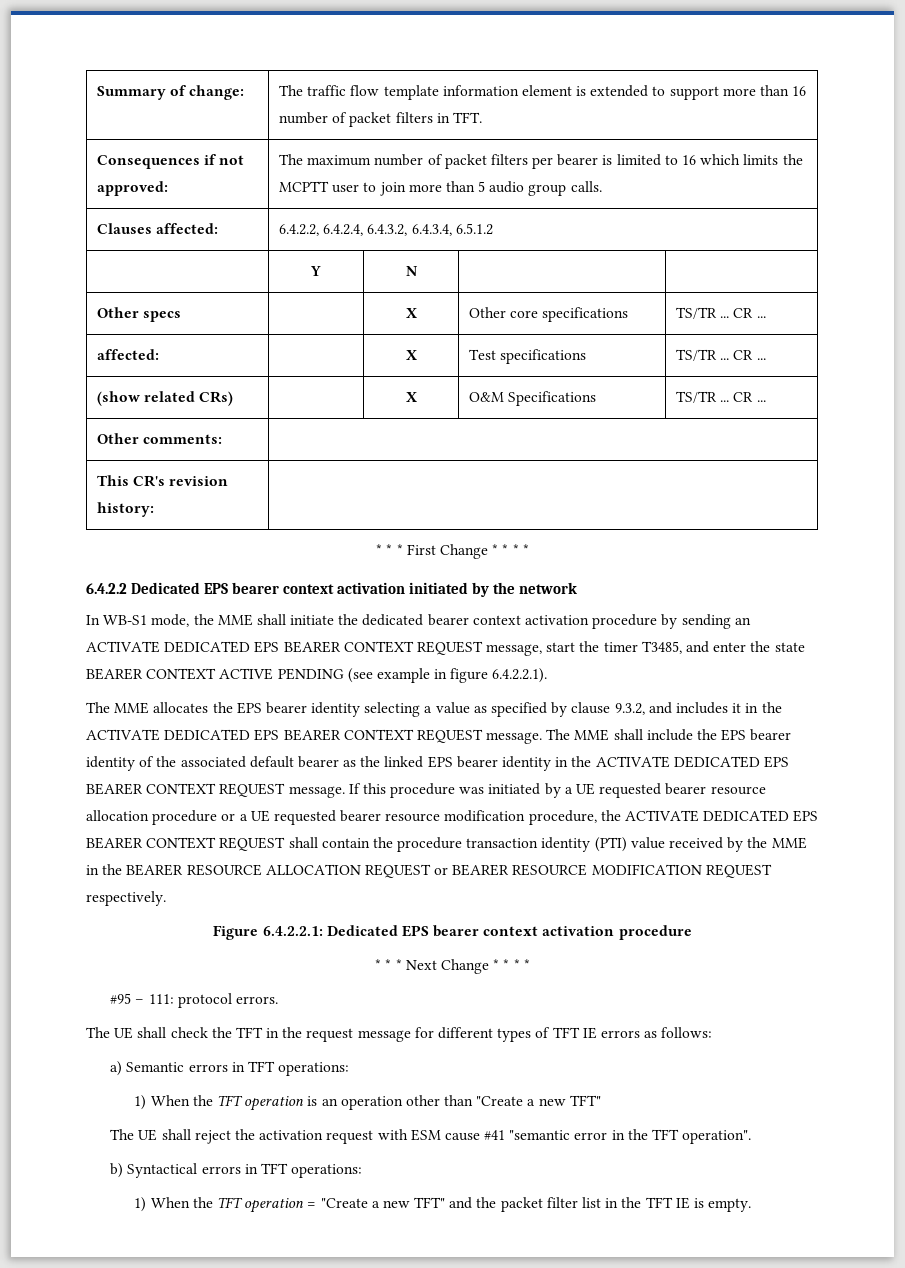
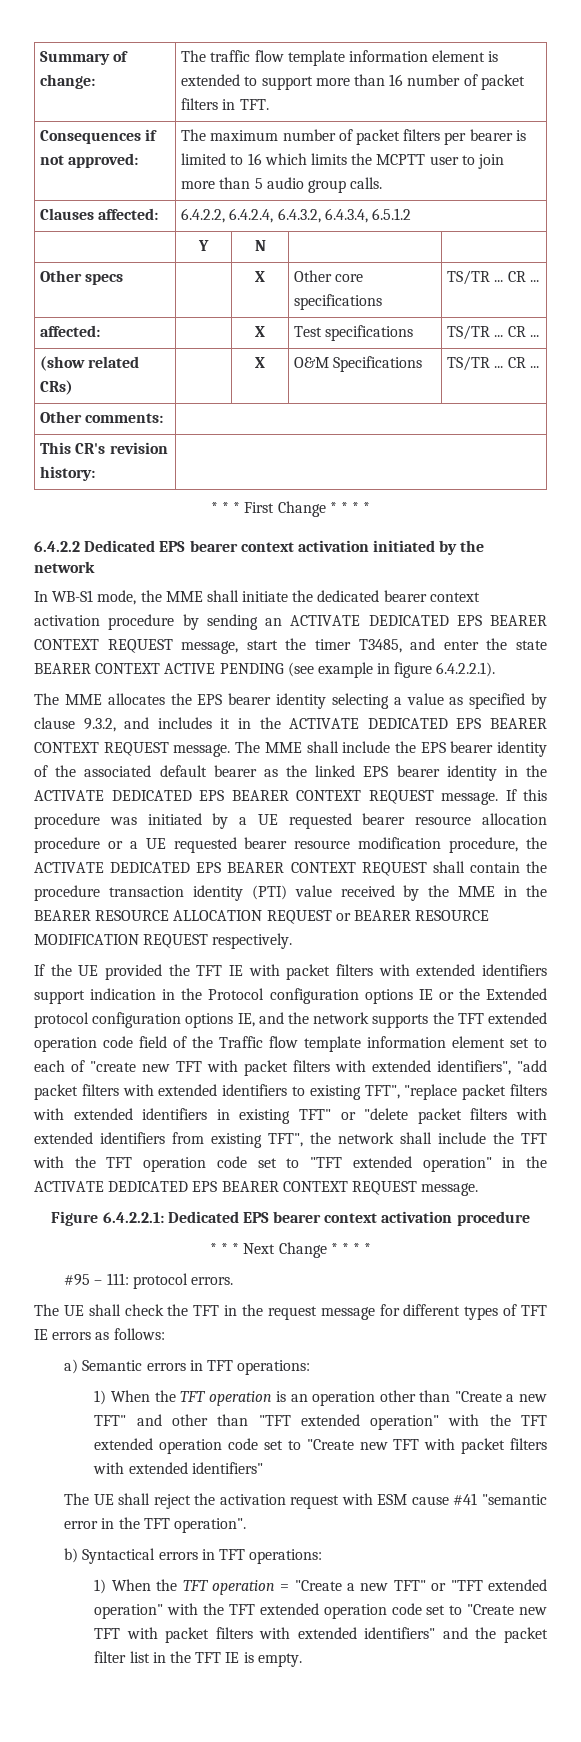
+ If the UE provided the TFT IE with packet filters with extended identifiers support indication in the Protocol configuration options IE or the Extended protocol configuration options IE, and the network supports the TFT extended operation code field of the Traffic flow template information element set to each of "create new TFT with packet filters with extended identifiers", "add packet filters with extended identifiers to existing TFT", "replace packet filters with extended identifiers in existing TFT" or "delete packet filters with extended identifiers from existing TFT", the network shall include the TFT with the TFT operation code set to "TFT extended operation" in the ACTIVATE DEDICATED EPS BEARER CONTEXT REQUEST message.
- 1) When the TFT operation is an operation other than "Create a new TFT"
+ 1) When the TFT operation is an operation other than "Create a new TFT" and other than "TFT extended operation" with the TFT extended operation code set to "Create new TFT with packet filters with extended identifiers"
- 1) When the TFT operation = "Create a new TFT" and the packet filter list in the TFT IE is empty.
+ 1) When the TFT operation = "Create a new TFT" or "TFT extended operation" with the TFT extended operation code set to "Create new TFT with packet filters with extended identifiers" and the packet filter list in the TFT IE is empty.

